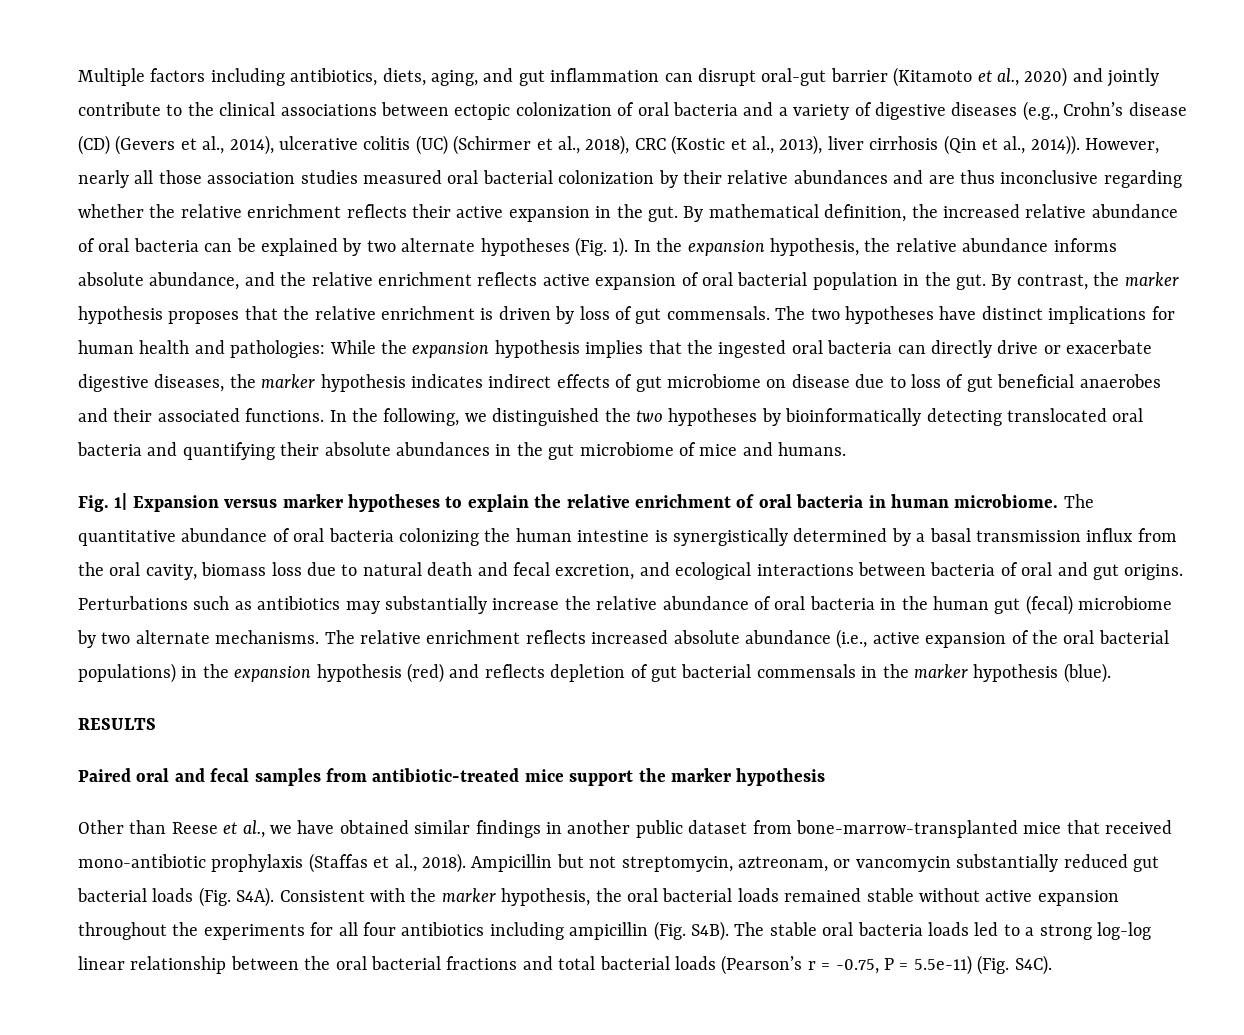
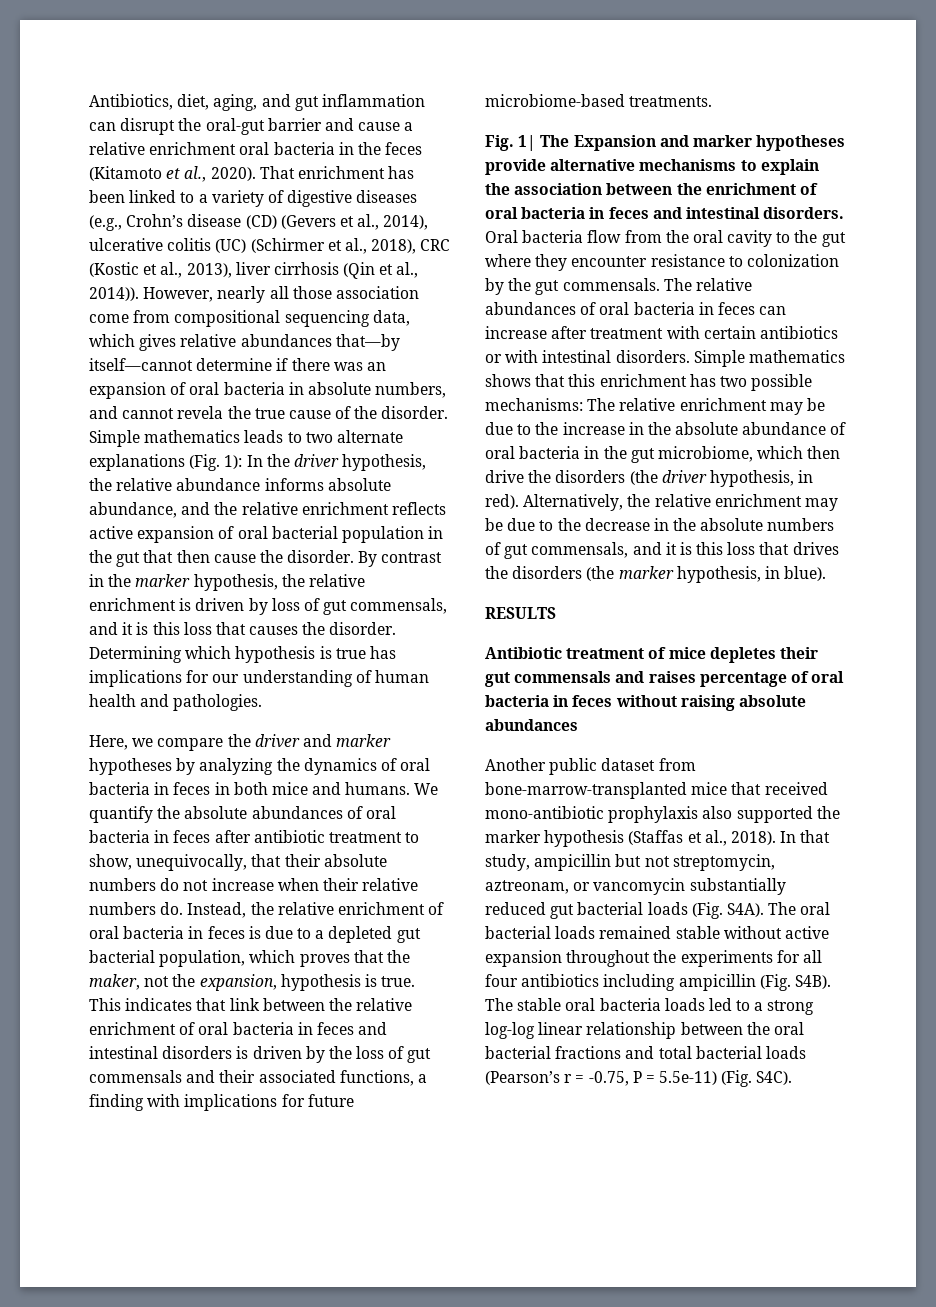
- Multiple factors including antibiotics, diets, aging, and gut inflammation can disrupt oral-gut barrier (Kitamoto et al., 2020) and jointly contribute to the clinical associations between ectopic colonization of oral bacteria and a variety of digestive diseases (e.g., Crohn’s disease (CD) (Gevers et al., 2014), ulcerative colitis (UC) (Schirmer et al., 2018), CRC (Kostic et al., 2013), liver cirrhosis (Qin et al., 2014)).
+ Antibiotics, diet, aging, and gut inflammation can disrupt the oral-gut barrier and cause a relative enrichment oral bacteria in the feces (Kitamoto et al., 2020). That enrichment has been linked to a variety of digestive diseases (e.g., Crohn’s disease (CD) (Gevers et al., 2014), ulcerative colitis (UC) (Schirmer et al., 2018), CRC (Kostic et al., 2013), liver cirrhosis (Qin et al., 2014)).
- However, nearly all those association studies measured oral bacterial colonization by their relative abundances and are thus inconclusive regarding whether the relative enrichment reflects their active expansion in the gut. By mathematical definition, the increased relative abundance of oral bacteria can be explained by two alternate hypotheses (Fig. 1). In the expansion hypothesis, the relative abundance informs absolute abundance, and the relative enrichment reflects active expansion of oral bacterial population in the gut. By contrast, the marker hypothesis proposes that the relative enrichment is driven by loss of gut commensals. The two hypotheses have distinct implications for human health and pathologies: While the expansion hypothesis implies that the ingested oral bacteria can directly drive or exacerbate digestive diseases, the marker hypothesis indicates indirect effects of gut microbiome on disease due to loss of gut beneficial anaerobes and their associated functions. In the following, we distinguished the two hypotheses by bioinformatically detecting translocated oral bacteria and quantifying their absolute abundances in the gut microbiome of mice and humans.
- Fig. 1| Expansion versus marker hypotheses to explain the relative enrichment of oral bacteria in human microbiome. The quantitative abundance of oral bacteria colonizing the human intestine is synergistically determined by a basal transmission influx from the oral cavity, biomass loss due to natural death and fecal excretion, and ecological interactions between bacteria of oral and gut origins. Perturbations such as antibiotics may substantially increase the relative abundance of oral bacteria in the human gut (fecal) microbiome by two alternate mechanisms. The relative enrichment reflects increased absolute abundance (i.e., active expansion of the oral bacterial populations) in the expansion hypothesis (red) and reflects depletion of gut bacterial commensals in the marker hypothesis (blue).
+ However, nearly all those association come from compositional sequencing data, which gives relative abundances that—by itself—cannot determine if there was an expansion of oral bacteria in absolute numbers, and cannot revela the true cause of the disorder. Simple mathematics leads to two alternate explanations (Fig. 1): In the driver hypothesis, the relative abundance informs absolute abundance, and the relative enrichment reflects active expansion of oral bacterial population in the gut that then cause the disorder. By contrast in the marker hypothesis, the relative enrichment is driven by loss of gut commensals, and it is this loss that causes the disorder. Determining which hypothesis is true has implications for our understanding of human health and pathologies.
+ Here, we compare the driver and marker hypotheses by analyzing the dynamics of oral bacteria in feces in both mice and humans. We quantify the absolute abundances of oral bacteria in feces after antibiotic treatment to show, unequivocally, that their absolute numbers do not increase when their relative numbers do. Instead, the relative enrichment of oral bacteria in feces is due to a depleted gut bacterial population, which proves that the maker, not the expansion, hypothesis is true. This indicates that link between the relative enrichment of oral bacteria in feces and intestinal disorders is driven by the loss of gut commensals and their associated functions, a finding with implications for future microbiome-based treatments.
+ Fig. 1| The Expansion and marker hypotheses provide alternative mechanisms to explain the association between the enrichment of oral bacteria in feces and intestinal disorders. Oral bacteria flow from the oral cavity to the gut where they encounter resistance to colonization by the gut commensals. The relative abundances of oral bacteria in feces can increase after treatment with certain antibiotics or with intestinal disorders. Simple mathematics shows that this enrichment has two possible mechanisms: The relative enrichment may be due to the increase in the absolute abundance of oral bacteria in the gut microbiome, which then drive the disorders (the driver hypothesis, in red). Alternatively, the relative enrichment may be due to the decrease in the absolute numbers of gut commensals, and it is this loss that drives the disorders (the marker hypothesis, in blue).
  RESULTS
- Paired oral and fecal samples from antibiotic-treated mice support the marker hypothesis
- Other than Reese et al., we have obtained similar findings in another public dataset from bone-marrow-transplanted mice that received mono-antibiotic prophylaxis (Staffas et al., 2018). Ampicillin but not streptomycin, aztreonam, or vancomycin substantially reduced gut bacterial loads (Fig. S4A).
+ Antibiotic treatment of mice depletes their gut commensals and raises percentage of oral bacteria in feces without raising absolute abundances
+ Another public dataset from bone-marrow-transplanted mice that received mono-antibiotic prophylaxis also supported the marker hypothesis (Staffas et al., 2018). In that study, ampicillin but not streptomycin, aztreonam, or vancomycin substantially reduced gut bacterial loads (Fig. S4A).
- Consistent with the marker hypothesis, the oral bacterial loads remained stable without active expansion throughout the experiments for all four antibiotics including ampicillin (Fig. S4B).
+ The oral bacterial loads remained stable without active expansion throughout the experiments for all four antibiotics including ampicillin (Fig. S4B).

